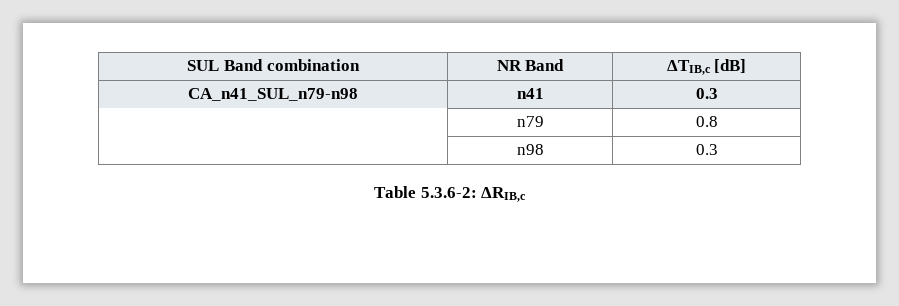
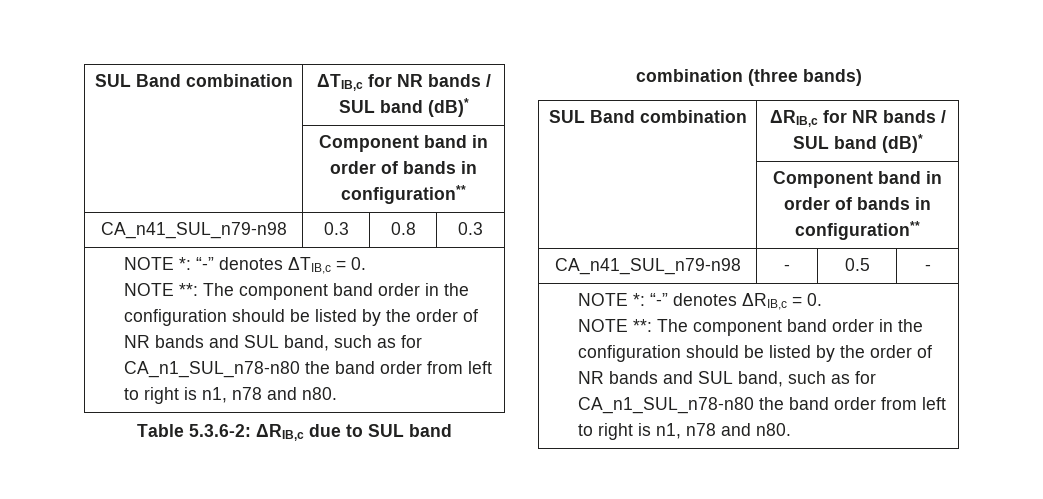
- SUL Band combination | NR Band | ΔTIB,c [dB]
- CA_n41_SUL_n79-n98 | n41 | 0.3
- | n79 | 0.8
- | n98 | 0.3
- Table 5.3.6-2: ΔRIB,c
+ SUL Band combination | ΔTIB,c for NR bands / SUL band (dB)*
+ | Component band in order of bands in configuration**
+ CA_n41_SUL_n79-n98 | 0.3 | 0.8 | 0.3
+ NOTE *: “-” denotes ΔTIB,c = 0.
+ NOTE **: The component band order in the configuration should be listed by the order of NR bands and SUL band, such as for CA_n1_SUL_n78-n80 the band order from left to right is n1, n78 and n80.
+ Table 5.3.6-2: ΔRIB,c due to SUL band combination (three bands)
+ SUL Band combination | ΔRIB,c for NR bands / SUL band (dB)*
+ | Component band in order of bands in configuration**
+ CA_n41_SUL_n79-n98 | - | 0.5 | -
+ NOTE *: “-” denotes ΔRIB,c = 0.
+ NOTE **: The component band order in the configuration should be listed by the order of NR bands and SUL band, such as for CA_n1_SUL_n78-n80 the band order from left to right is n1, n78 and n80.

